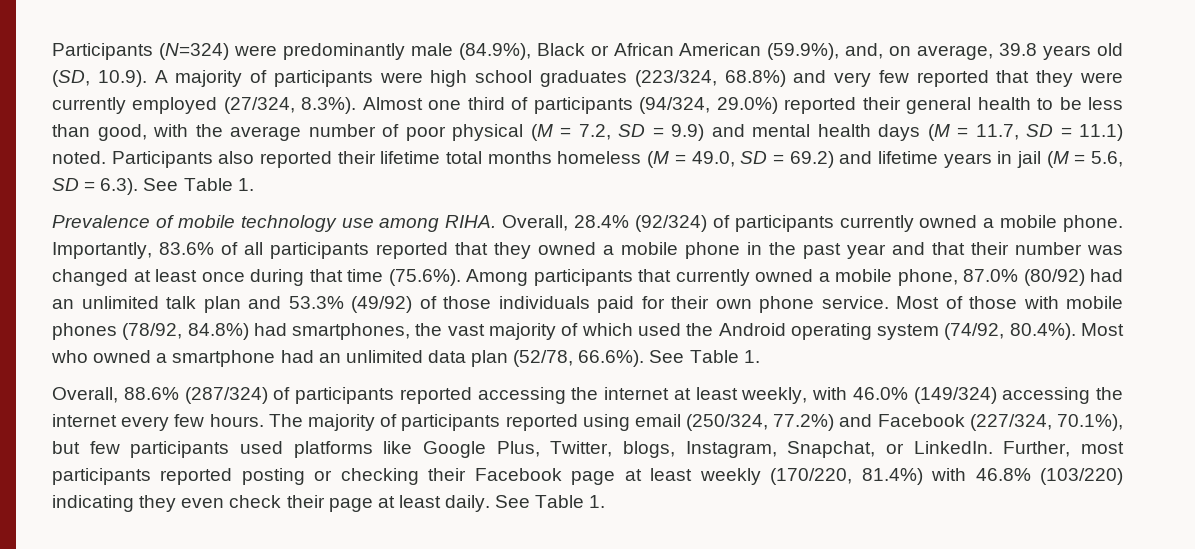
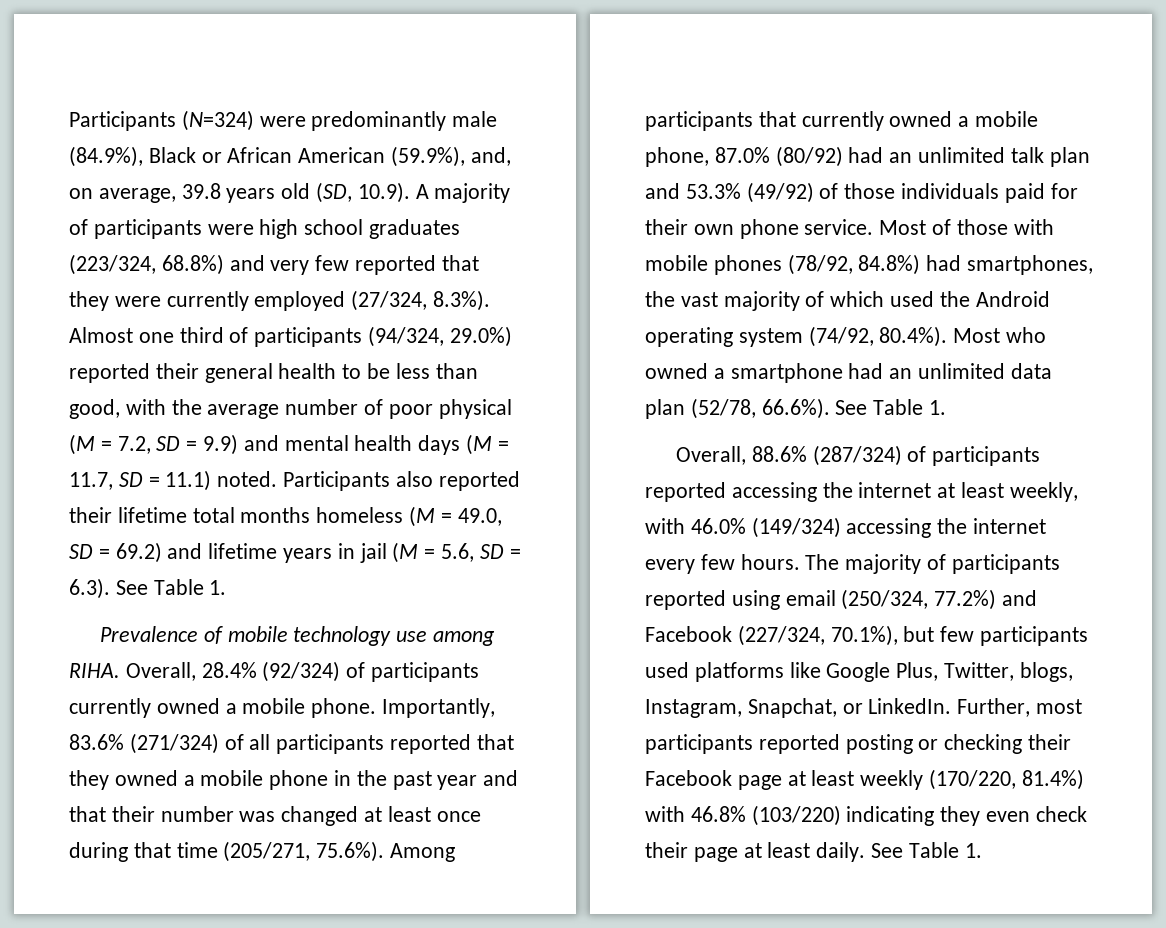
- Importantly, 83.6% of all participants reported that they owned a mobile phone in the past year and that their number was changed at least once during that time (75.6%). Among participants that currently owned a mobile phone, 87.0% (80/92) had an unlimited talk plan and 53.3% (49/92) of those individuals paid for their own phone service.
+ Importantly, 83.6% (271/324) of all participants reported that they owned a mobile phone in the past year and that their number was changed at least once during that time (205/271, 75.6%). Among participants that currently owned a mobile phone, 87.0% (80/92) had an unlimited talk plan and 53.3% (49/92) of those individuals paid for their own phone service.

